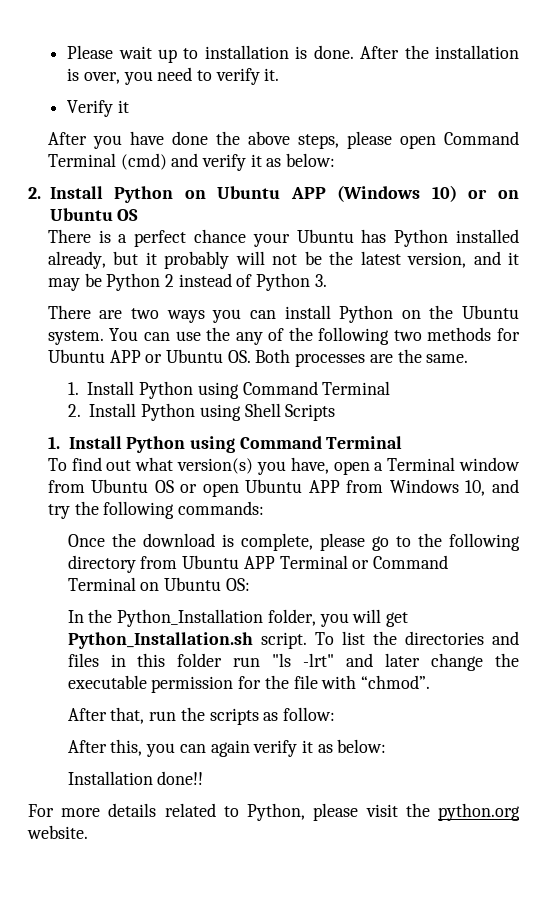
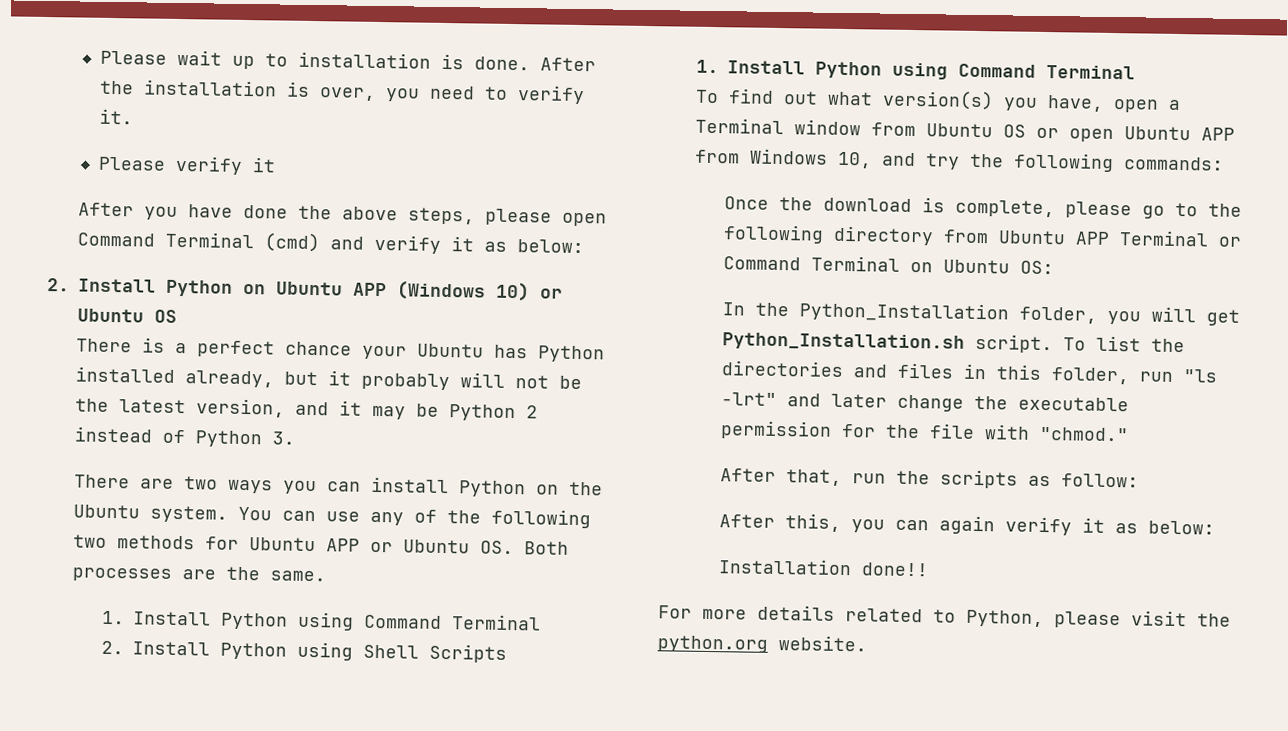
- Verify it
+ Please verify it
- 2. Install Python on Ubuntu APP (Windows 10) or on Ubuntu OS
+ 2. Install Python on Ubuntu APP (Windows 10) or Ubuntu OS
- You can use the any of the following two methods for Ubuntu APP or Ubuntu OS. Both processes are the same.
+ You can use any of the following two methods for Ubuntu APP or Ubuntu OS. Both processes are the same.
- To list the directories and files in this folder run "ls -lrt" and later change the executable permission for the file with “chmod”.
+ To list the directories and files in this folder, run "ls -lrt" and later change the executable permission for the file with "chmod."

